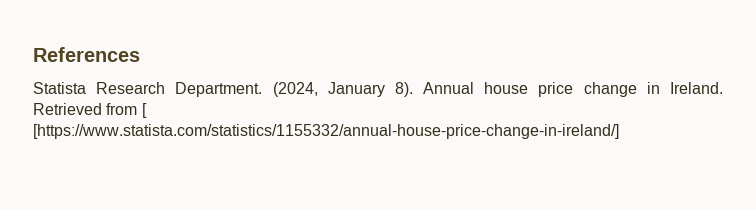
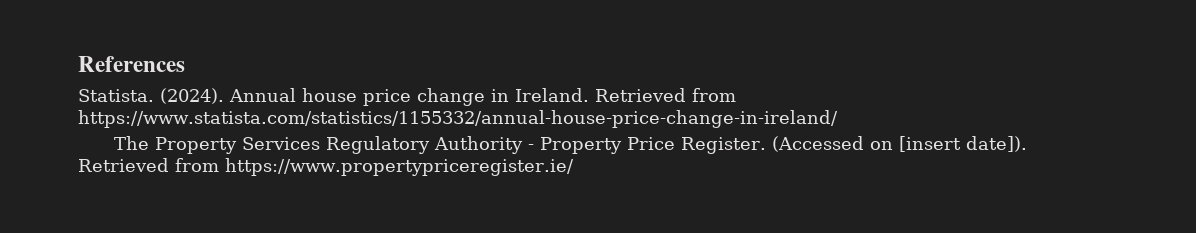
- Statista Research Department. (2024, January 8).
+ Statista. (2024).
- Retrieved from [ [https://www.statista.com/statistics/1155332/annual-house-price-change-in-ireland/]
+ Retrieved from https://www.statista.com/statistics/1155332/annual-house-price-change-in-ireland/
+ The Property Services Regulatory Authority - Property Price Register. (Accessed on [insert date]). Retrieved from https://www.propertypriceregister.ie/

